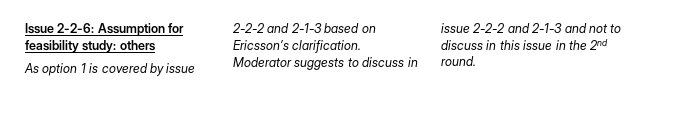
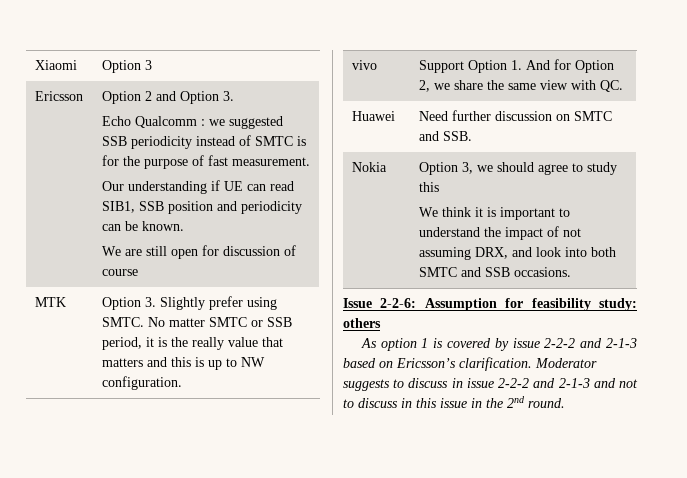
+ Xiaomi | Option 3
+ Ericsson | Option 2 and Option 3.
+ Echo Qualcomm : we suggested SSB periodicity instead of SMTC is for the purpose of fast measurement.
+ Our understanding if UE can read SIB1, SSB position and periodicity can be known.
+ We are still open for discussion of course
+ MTK | Option 3. Slightly prefer using SMTC. No matter SMTC or SSB period, it is the really value that matters and this is up to NW configuration.
+ vivo | Support Option 1. And for Option 2, we share the same view with QC.
+ Huawei | Need further discussion on SMTC and SSB.
+ Nokia | Option 3, we should agree to study this
+ We think it is important to understand the impact of not assuming DRX, and look into both SMTC and SSB occasions.

